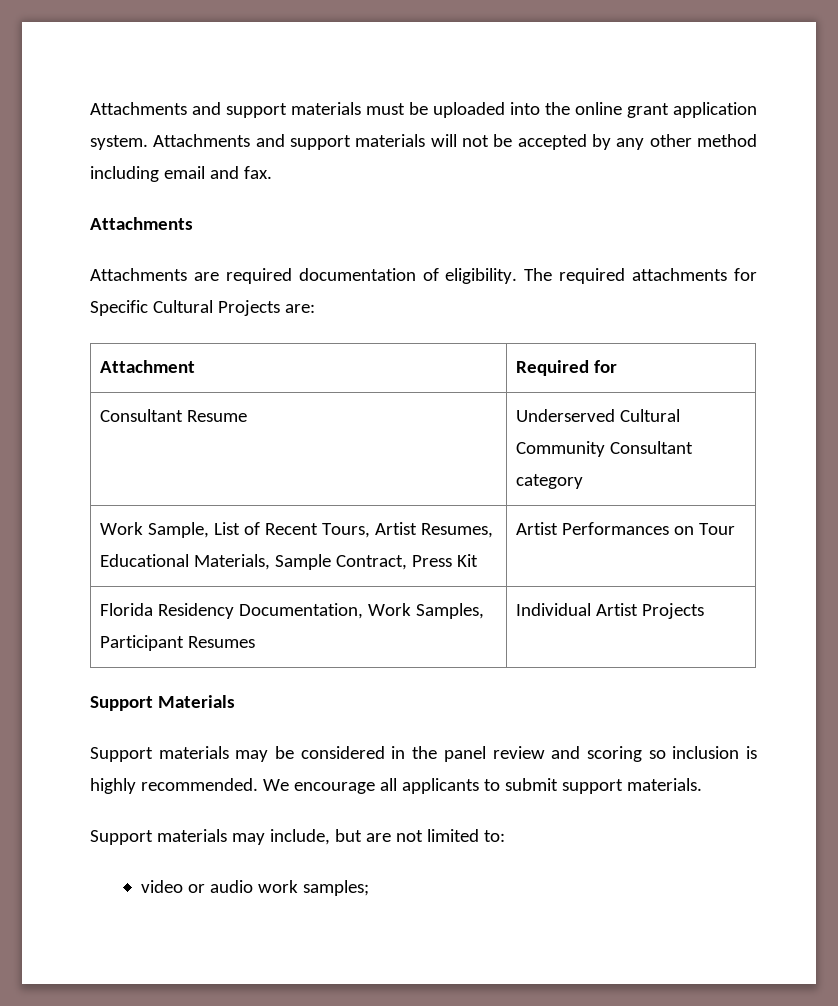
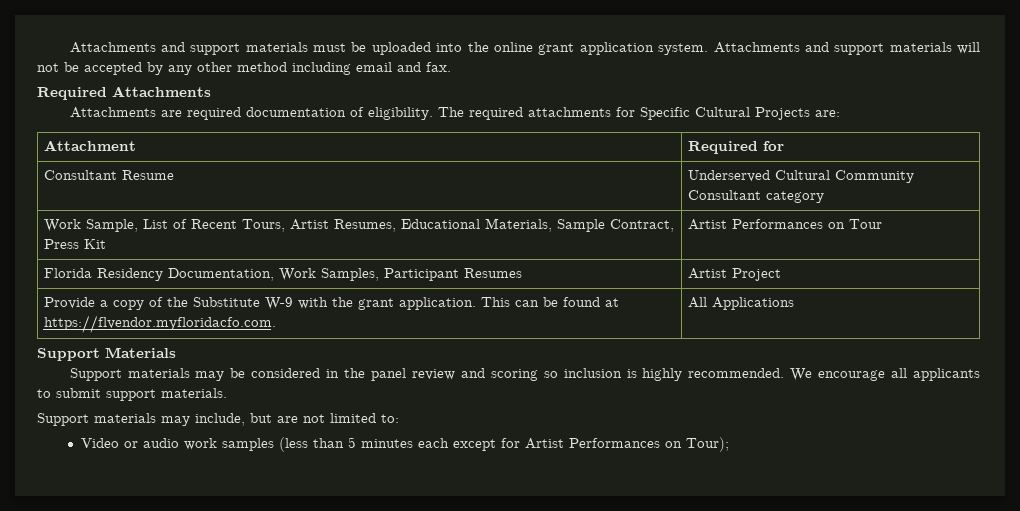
  Attachments and support materials will not be accepted by any other method including email and fax.
- Attachments
+ Required Attachments
- Florida Residency Documentation, Work Samples, Participant Resumes | Individual Artist Projects
+ Florida Residency Documentation, Work Samples, Participant Resumes | Artist Project
+ Provide a copy of the Substitute W-9 with the grant application. This can be found at https://flvendor.myfloridacfo.com. | All Applications
- video or audio work samples;
+ Video or audio work samples (less than 5 minutes each except for Artist Performances on Tour);

